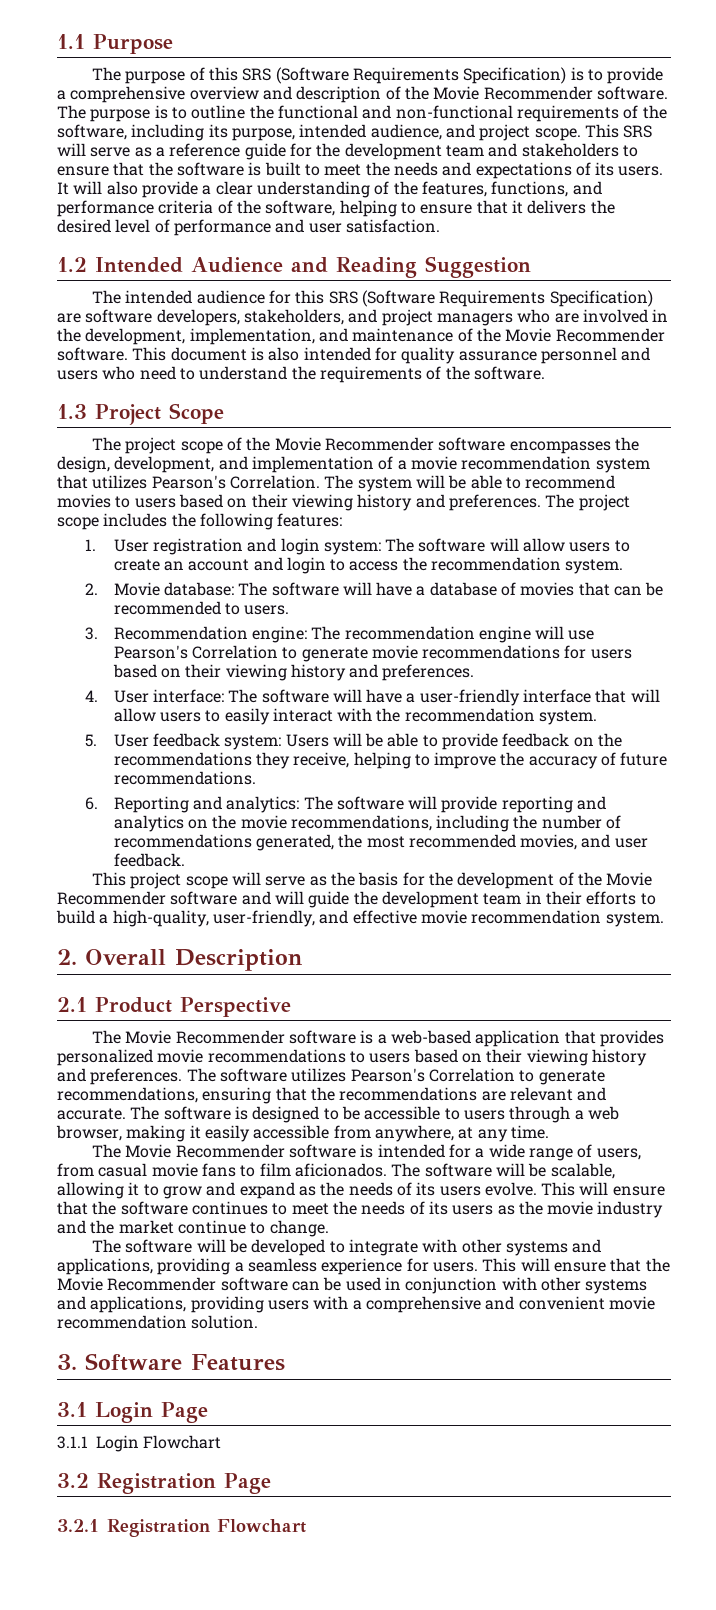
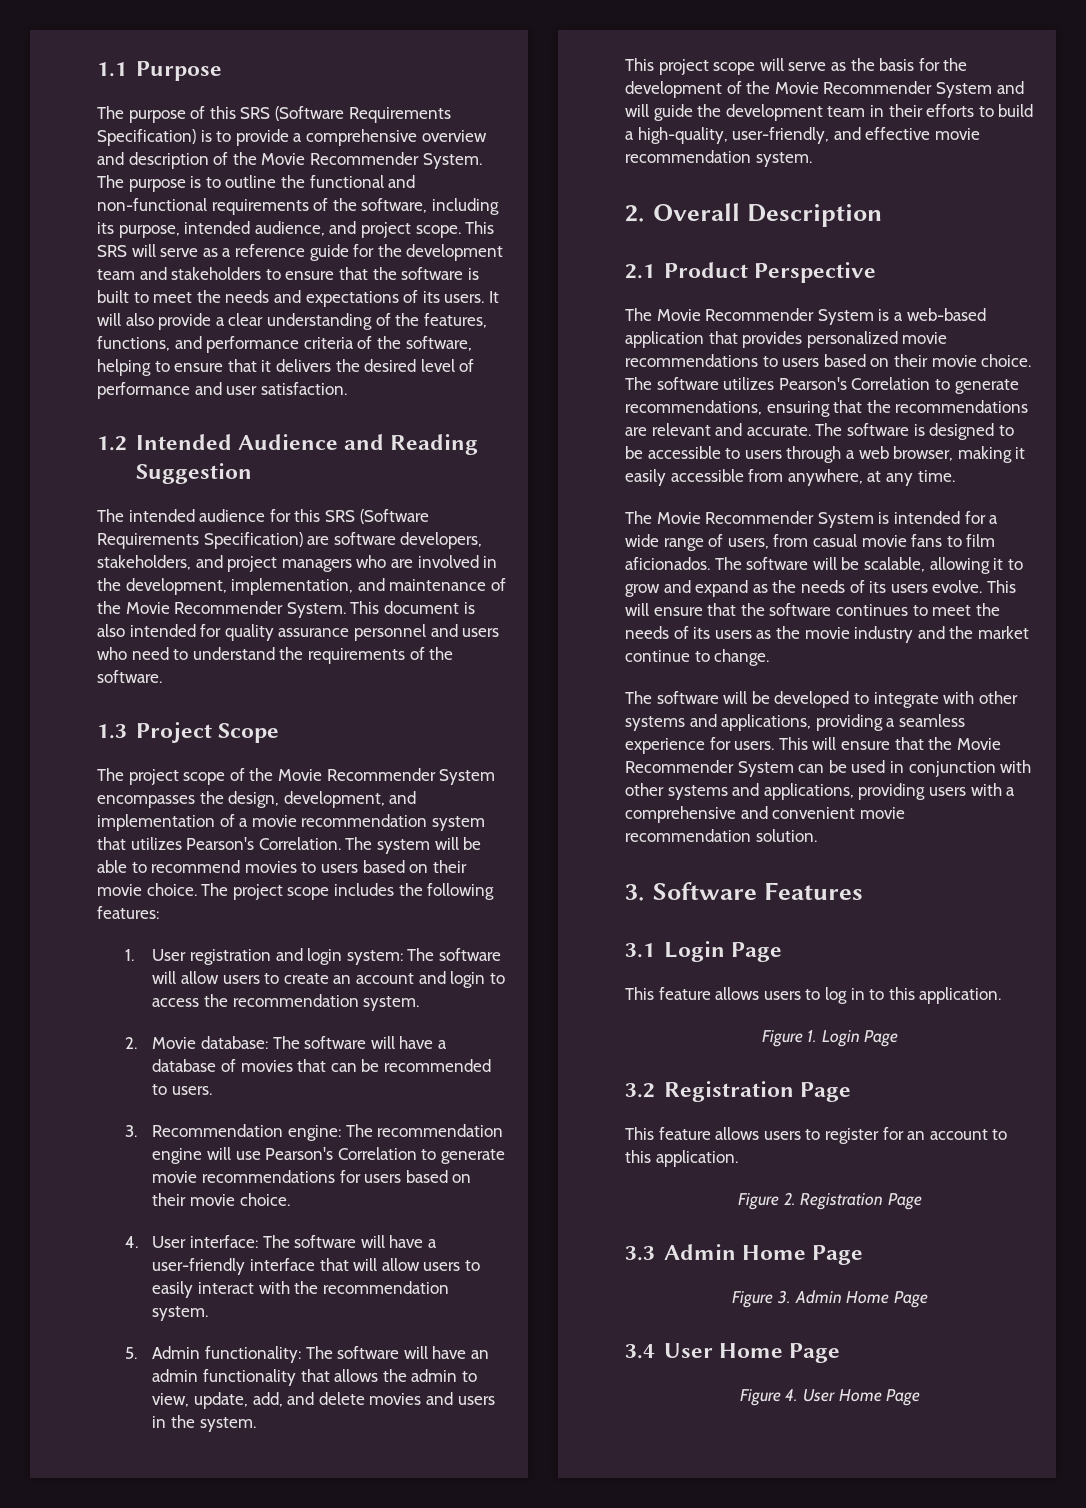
- The purpose of this SRS (Software Requirements Specification) is to provide a comprehensive overview and description of the Movie Recommender software.
+ The purpose of this SRS (Software Requirements Specification) is to provide a comprehensive overview and description of the Movie Recommender System.
- The intended audience for this SRS (Software Requirements Specification) are software developers, stakeholders, and project managers who are involved in the development, implementation, and maintenance of the Movie Recommender software.
+ The intended audience for this SRS (Software Requirements Specification) are software developers, stakeholders, and project managers who are involved in the development, implementation, and maintenance of the Movie Recommender System.
- The project scope of the Movie Recommender software encompasses the design, development, and implementation of a movie recommendation system that utilizes Pearson's Correlation.
+ The project scope of the Movie Recommender System encompasses the design, development, and implementation of a movie recommendation system that utilizes Pearson's Correlation.
- The system will be able to recommend movies to users based on their viewing history and preferences.
+ The system will be able to recommend movies to users based on their movie choice.
- 3. Recommendation engine: The recommendation engine will use Pearson's Correlation to generate movie recommendations for users based on their viewing history and preferences.
+ 3. Recommendation engine: The recommendation engine will use Pearson's Correlation to generate movie recommendations for users based on their movie choice.
- 5. User feedback system: Users will be able to provide feedback on the recommendations they receive, helping to improve the accuracy of future recommendations.
- 6. Reporting and analytics: The software will provide reporting and analytics on the movie recommendations, including the number of recommendations generated, the most recommended movies, and user feedback.
+ 5. Admin functionality: The software will have an admin functionality that allows the admin to view, update, add, and delete movies and users in the system.
- This project scope will serve as the basis for the development of the Movie Recommender software and will guide the development team in their efforts to build a high-quality, user-friendly, and effective movie recommendation system.
+ This project scope will serve as the basis for the development of the Movie Recommender System and will guide the development team in their efforts to build a high-quality, user-friendly, and effective movie recommendation system.
- The Movie Recommender software is a web-based application that provides personalized movie recommendations to users based on their viewing history and preferences.
+ The Movie Recommender System is a web-based application that provides personalized movie recommendations to users based on their movie choice.
- The Movie Recommender software is intended for a wide range of users, from casual movie fans to film aficionados.
+ The Movie Recommender System is intended for a wide range of users, from casual movie fans to film aficionados.
- This will ensure that the Movie Recommender software can be used in conjunction with other systems and applications, providing users with a comprehensive and convenient movie recommendation solution.
+ This will ensure that the Movie Recommender System can be used in conjunction with other systems and applications, providing users with a comprehensive and convenient movie recommendation solution.
- 3.1.1 Login Flowchart
+ This feature allows users to log in to this application.
+ Figure 1. Login Page
  3.2 Registration Page
- 3.2.1 Registration Flowchart
+ This feature allows users to register for an account to this application.
+ Figure 2. Registration Page
+ 3.3 Admin Home Page
+ Figure 3. Admin Home Page
+ 3.4 User Home Page
+ Figure 4. User Home Page

